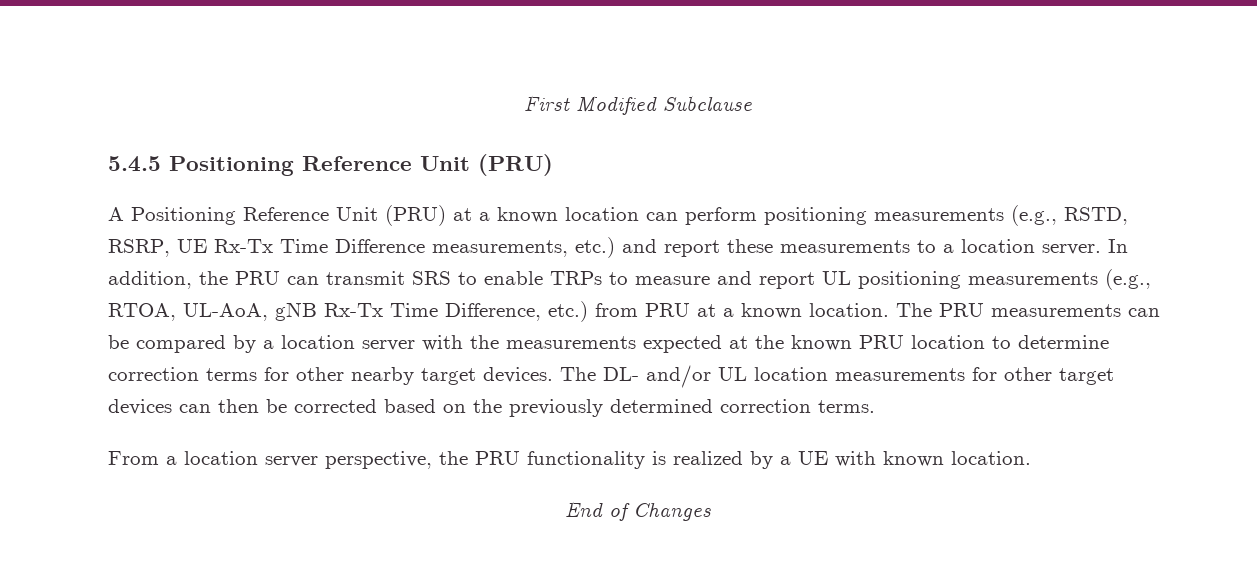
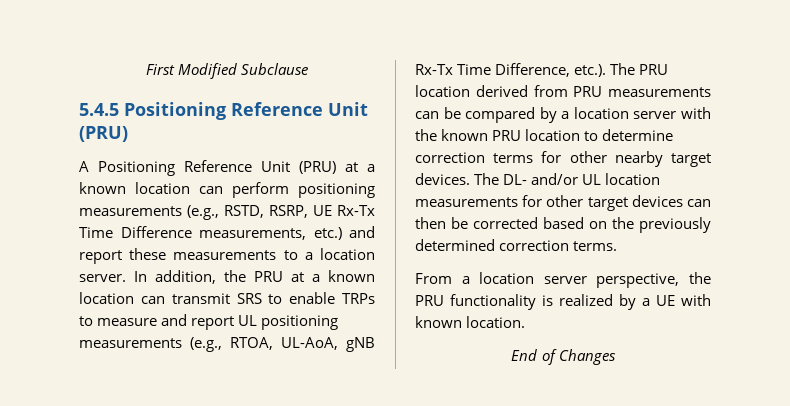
- In addition, the PRU can transmit SRS to enable TRPs to measure and report UL positioning measurements (e.g., RTOA, UL-AoA, gNB Rx-Tx Time Difference, etc.) from PRU at a known location. The PRU measurements can be compared by a location server with the measurements expected at the known PRU location to determine correction terms for other nearby target devices.
+ In addition, the PRU at a known location can transmit SRS to enable TRPs to measure and report UL positioning measurements (e.g., RTOA, UL-AoA, gNB Rx-Tx Time Difference, etc.). The PRU location derived from PRU measurements can be compared by a location server with the known PRU location to determine correction terms for other nearby target devices.

